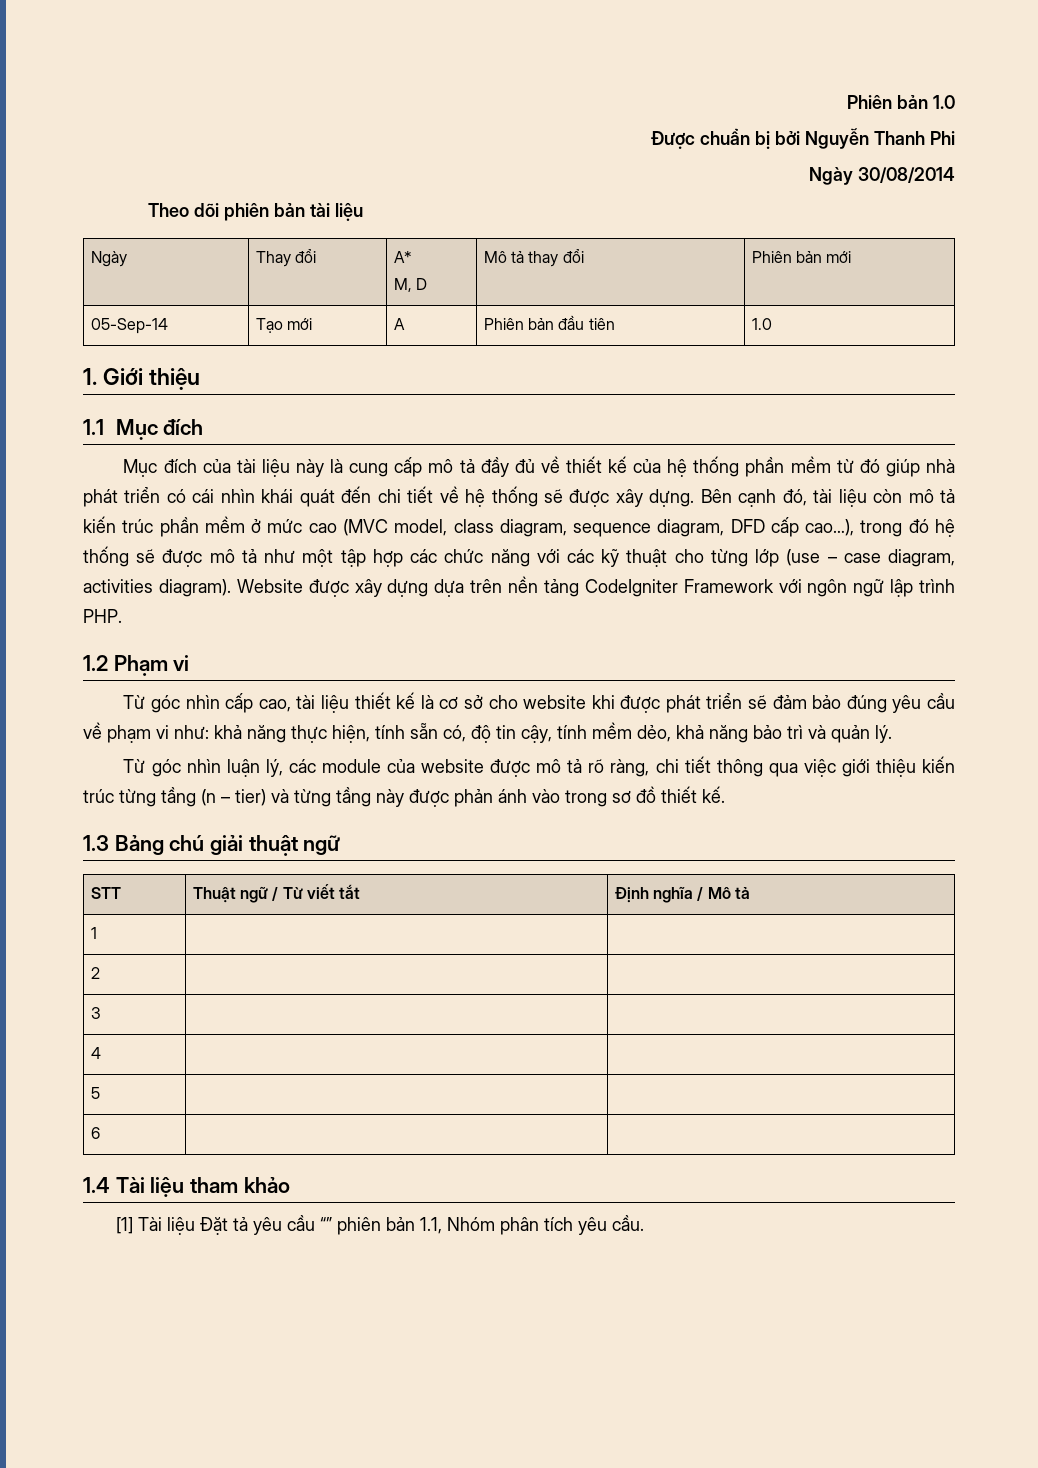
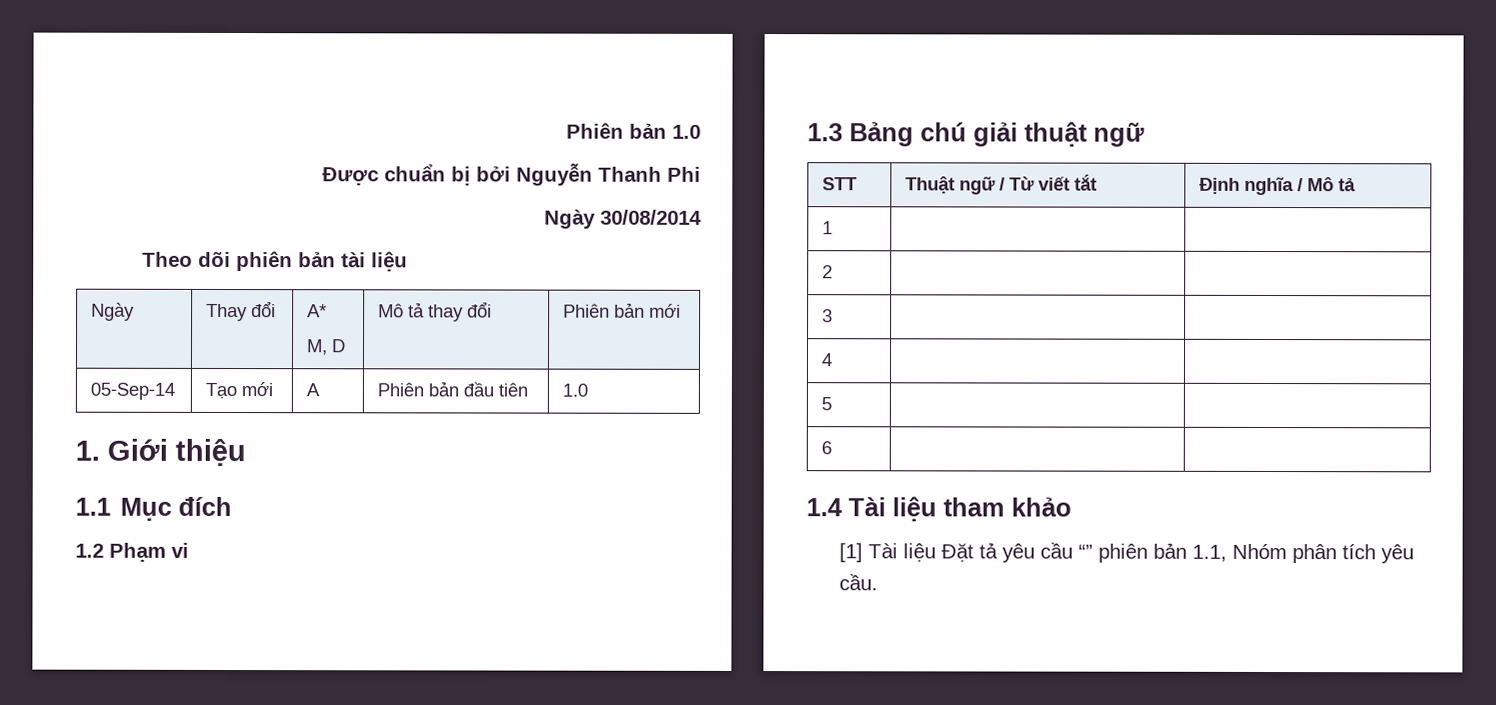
- Mục đích của tài liệu này là cung cấp mô tả đầy đủ về thiết kế của hệ thống phần mềm từ đó giúp nhà phát triển có cái nhìn khái quát đến chi tiết về hệ thống sẽ được xây dựng. Bên cạnh đó, tài liệu còn mô tả kiến trúc phần mềm ở mức cao (MVC model, class diagram, sequence diagram, DFD cấp cao…), trong đó hệ thống sẽ được mô tả như một tập hợp các chức năng với các kỹ thuật cho từng lớp (use – case diagram, activities diagram). Website được xây dựng dựa trên nền tảng CodeIgniter Framework với ngôn ngữ lập trình PHP.
  1.2 Phạm vi
- Từ góc nhìn cấp cao, tài liệu thiết kế là cơ sở cho website khi được phát triển sẽ đảm bảo đúng yêu cầu về phạm vi như: khả năng thực hiện, tính sẵn có, độ tin cậy, tính mềm dẻo, khả năng bảo trì và quản lý.
- Từ góc nhìn luận lý, các module của website được mô tả rõ ràng, chi tiết thông qua việc giới thiệu kiến trúc từng tầng (n – tier) và từng tầng này được phản ánh vào trong sơ đồ thiết kế.

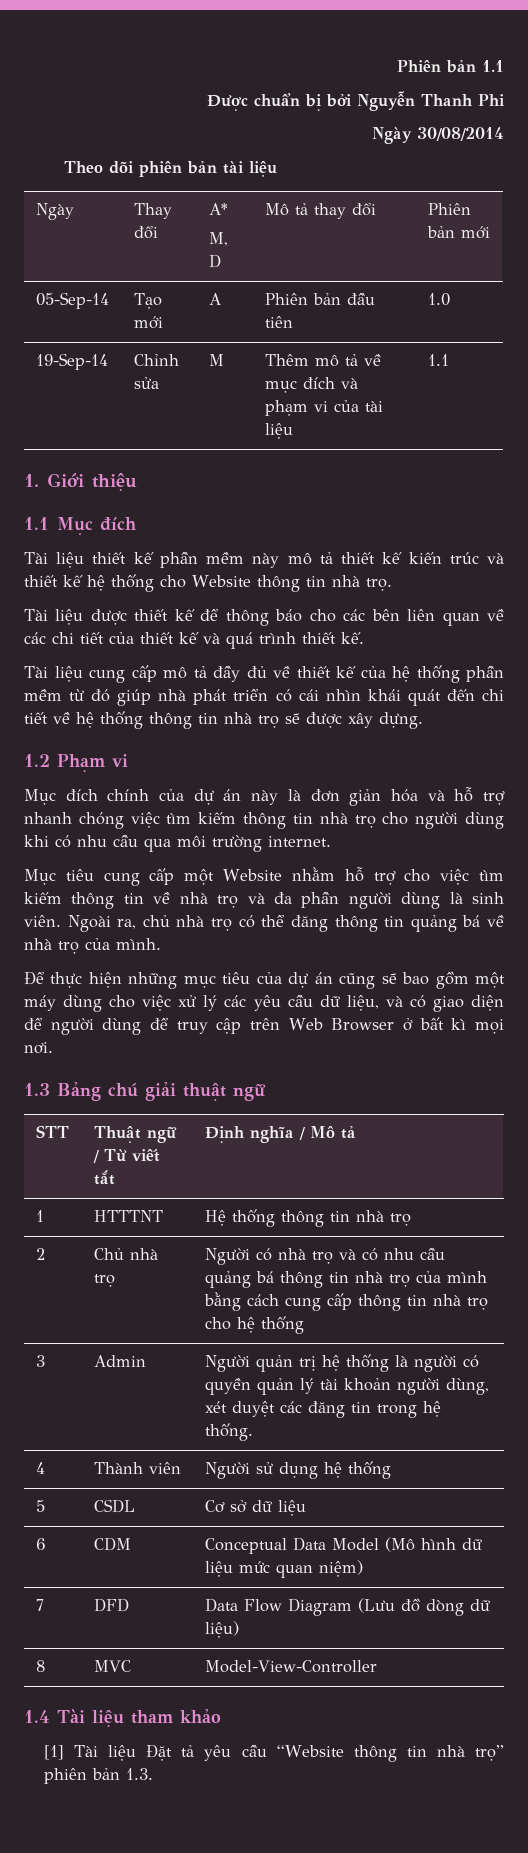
- Phiên bản 1.0
+ Phiên bản 1.1
+ 19-Sep-14 | Chỉnh sửa | M | Thêm mô tả về mục đích và phạm vi của tài liệu | 1.1
+ Tài liệu thiết kế phần mềm này mô tả thiết kế kiến trúc và thiết kế hệ thống cho Website thông tin nhà trọ.
+ Tài liệu được thiết kế để thông báo cho các bên liên quan về các chi tiết của thiết kế và quá trình thiết kế.
+ Tài liệu cung cấp mô tả đầy đủ về thiết kế của hệ thống phần mềm từ đó giúp nhà phát triển có cái nhìn khái quát đến chi tiết về hệ thống thông tin nhà trọ sẽ được xây dựng.
  1.2 Phạm vi
+ Mục đích chính của dự án này là đơn giản hóa và hỗ trợ nhanh chóng việc tìm kiếm thông tin nhà trọ cho người dùng khi có nhu cầu qua môi trường internet.
+ Mục tiêu cung cấp một Website nhằm hỗ trợ cho việc tìm kiếm thông tin về nhà trọ và đa phần người dùng là sinh viên. Ngoài ra, chủ nhà trọ có thể đăng thông tin quảng bá về nhà trọ của mình.
+ Để thực hiện những mục tiêu của dự án cũng sẽ bao gồm một máy dùng cho việc xử lý các yêu cầu dữ liệu, và có giao diện để người dùng để truy cập trên Web Browser ở bất kì mọi nơi.
- 1 | |
- 2 | |
- 3 | |
- 4 | |
- 5 | |
- 6 | |
+ 1 | HTTTNT | Hệ thống thông tin nhà trọ
+ 2 | Chủ nhà trọ | Người có nhà trọ và có nhu cầu quảng bá thông tin nhà trọ của mình bằng cách cung cấp thông tin nhà trọ cho hệ thống
+ 3 | Admin | Người quản trị hệ thống là người có quyền quản lý tài khoản người dùng, xét duyệt các đăng tin trong hệ thống.
+ 4 | Thành viên | Người sử dụng hệ thống
+ 5 | CSDL | Cơ sở dữ liệu
+ 6 | CDM | Conceptual Data Model (Mô hình dữ liệu mức quan niệm)
+ 7 | DFD | Data Flow Diagram (Lưu đồ dòng dữ liệu)
+ 8 | MVC | Model-View-Controller
- [1] Tài liệu Đặt tả yêu cầu “” phiên bản 1.1, Nhóm phân tích yêu cầu.
+ [1] Tài liệu Đặt tả yêu cầu “Website thông tin nhà trọ” phiên bản 1.3.

